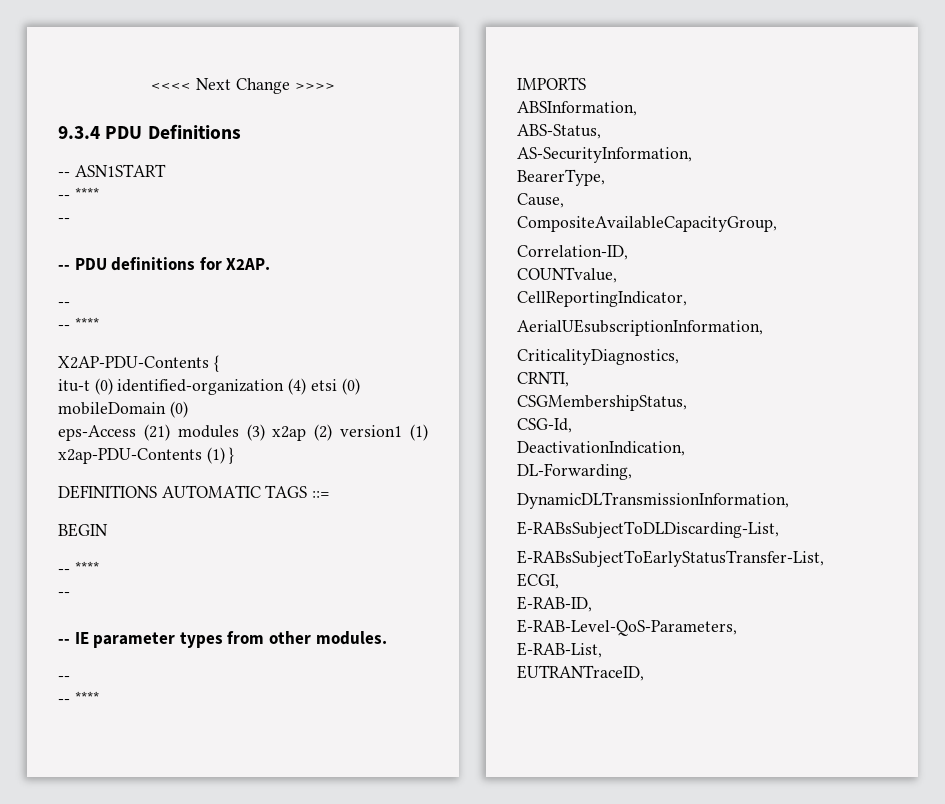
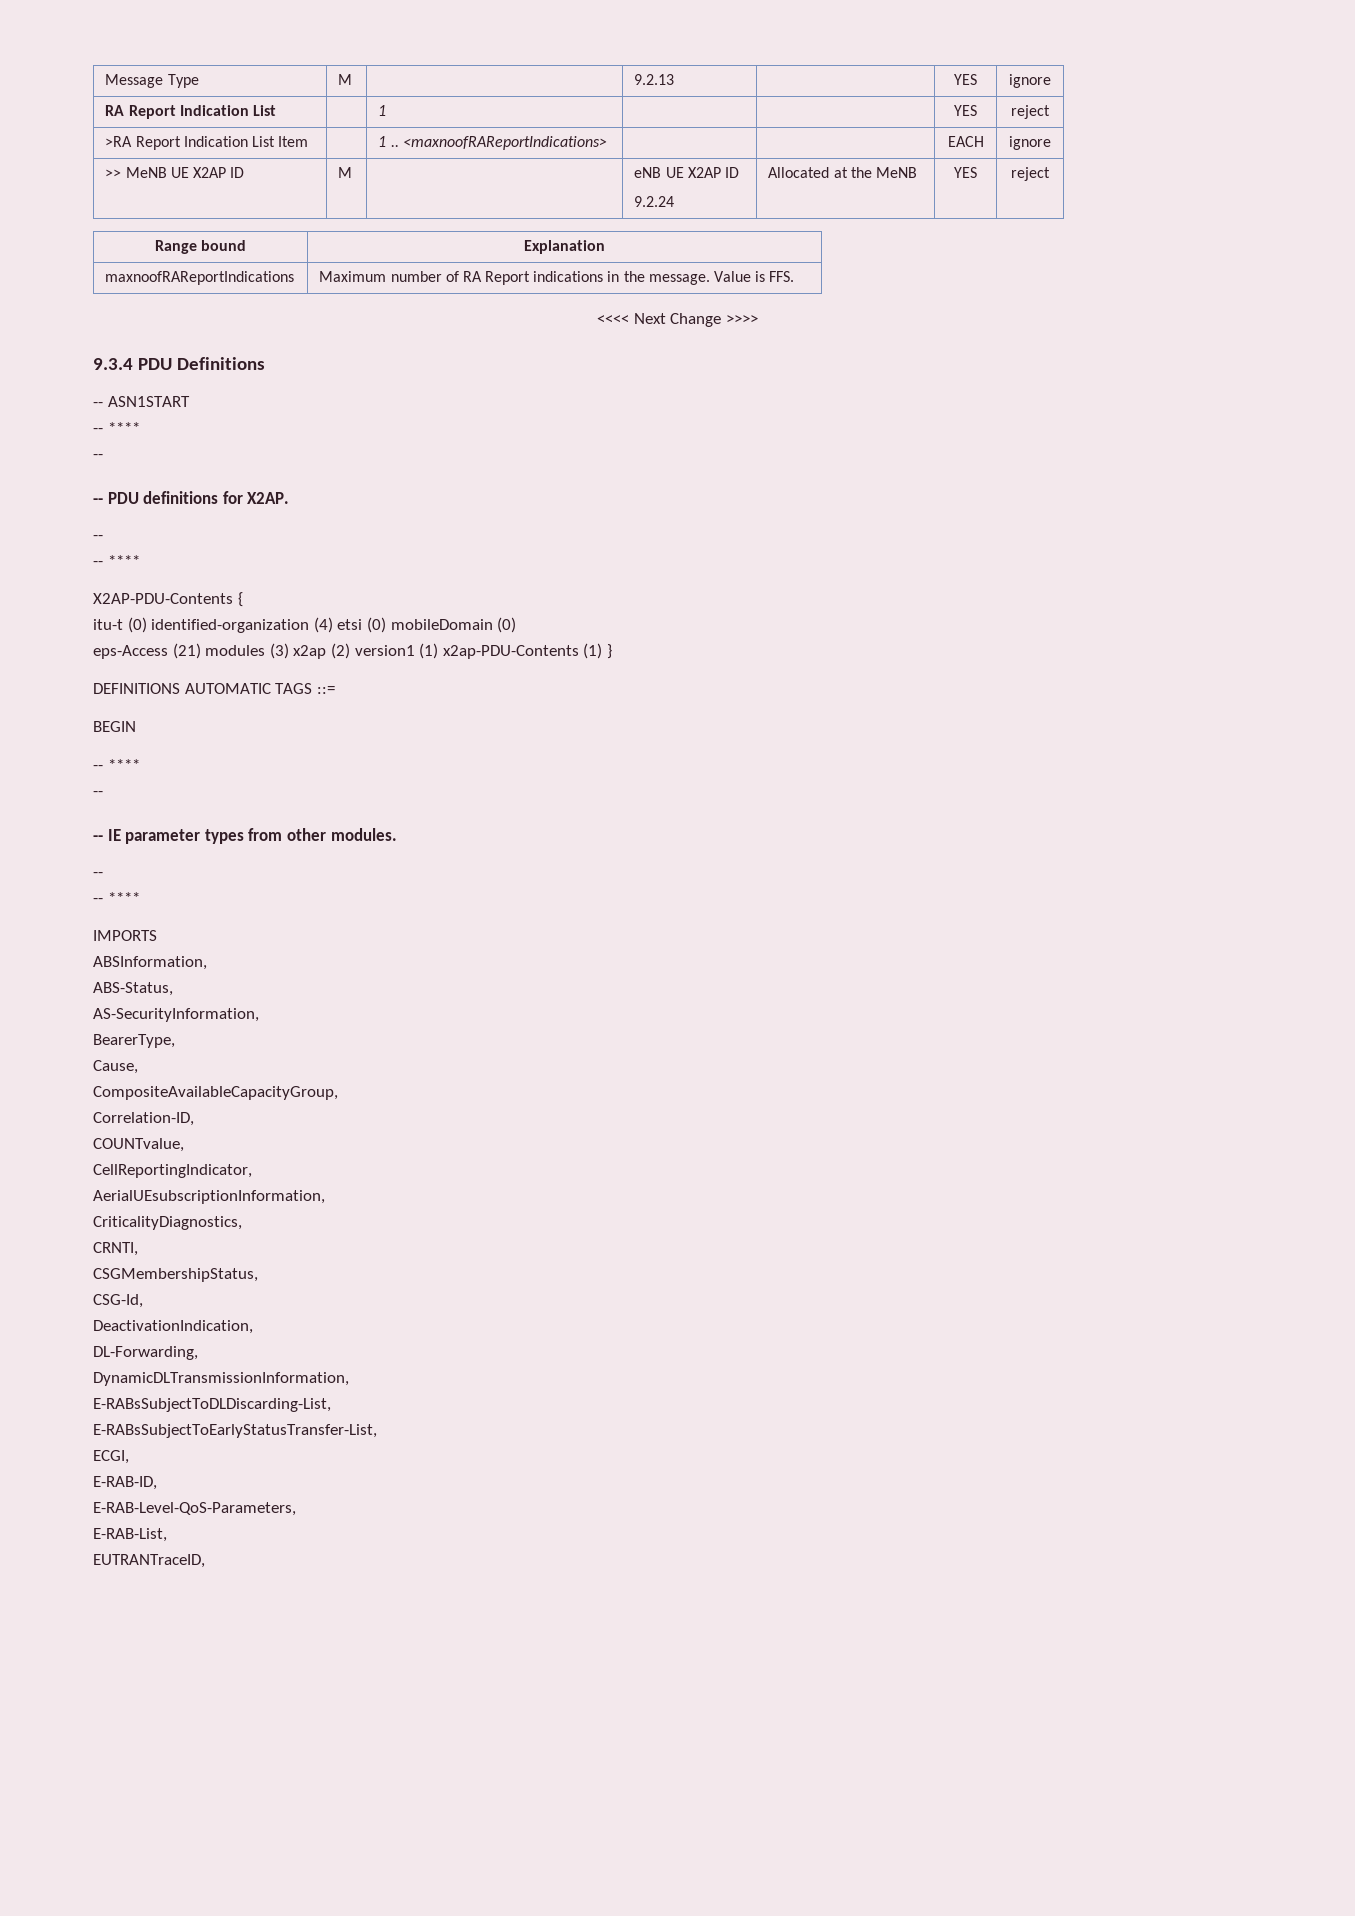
+ Message Type | M | | 9.2.13 | | YES | ignore
+ RA Report Indication List | | 1 | | | YES | reject
+ >RA Report Indication List Item | | 1 .. <maxnoofRAReportIndications> | | | EACH | ignore
+ >> MeNB UE X2AP ID | M | | eNB UE X2AP ID
+ 9.2.24 | Allocated at the MeNB | YES | reject
+ Range bound | Explanation
+ maxnoofRAReportIndications | Maximum number of RA Report indications in the message. Value is FFS.

